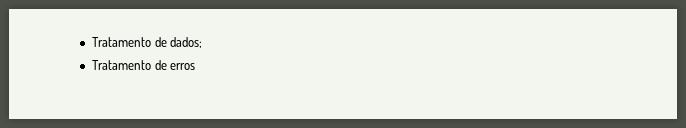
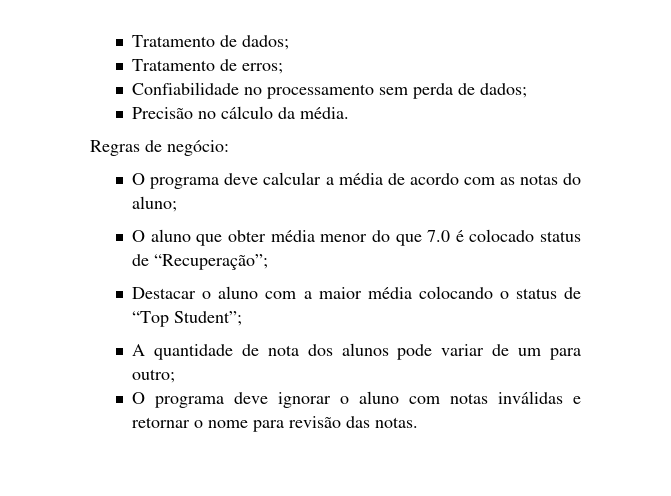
- Tratamento de erros
+ Tratamento de erros;
+ Confiabilidade no processamento sem perda de dados;
+ Precisão no cálculo da média.
+ Regras de negócio:
+ O programa deve calcular a média de acordo com as notas do aluno;
+ O aluno que obter média menor do que 7.0 é colocado status de “Recuperação”;
+ Destacar o aluno com a maior média colocando o status de “Top Student”;
+ A quantidade de nota dos alunos pode variar de um para outro;
+ O programa deve ignorar o aluno com notas inválidas e retornar o nome para revisão das notas.

